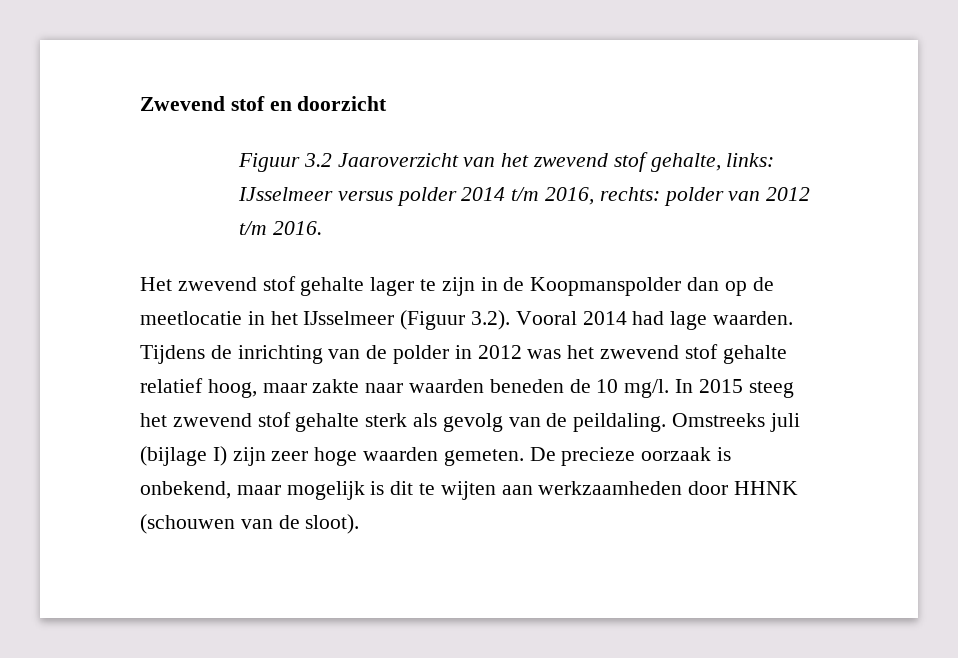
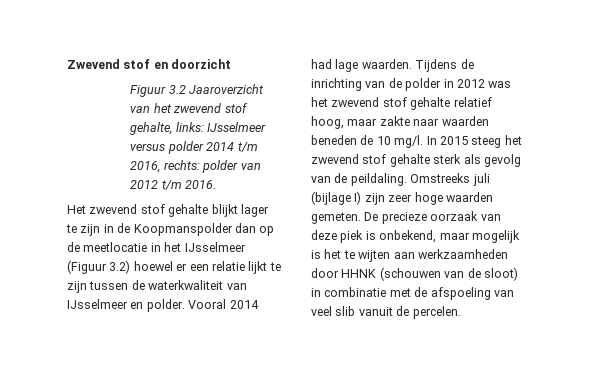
- Het zwevend stof gehalte lager te zijn in de Koopmanspolder dan op de meetlocatie in het IJsselmeer (Figuur 3.2). Vooral 2014 had lage waarden.
+ Het zwevend stof gehalte blijkt lager te zijn in de Koopmanspolder dan op de meetlocatie in het IJsselmeer (Figuur 3.2) hoewel er een relatie lijkt te zijn tussen de waterkwaliteit van IJsselmeer en polder. Vooral 2014 had lage waarden.
- De precieze oorzaak is onbekend, maar mogelijk is dit te wijten aan werkzaamheden door HHNK (schouwen van de sloot).
+ De precieze oorzaak van deze piek is onbekend, maar mogelijk is het te wijten aan werkzaamheden door HHNK (schouwen van de sloot) in combinatie met de afspoeling van veel slib vanuit de percelen.

